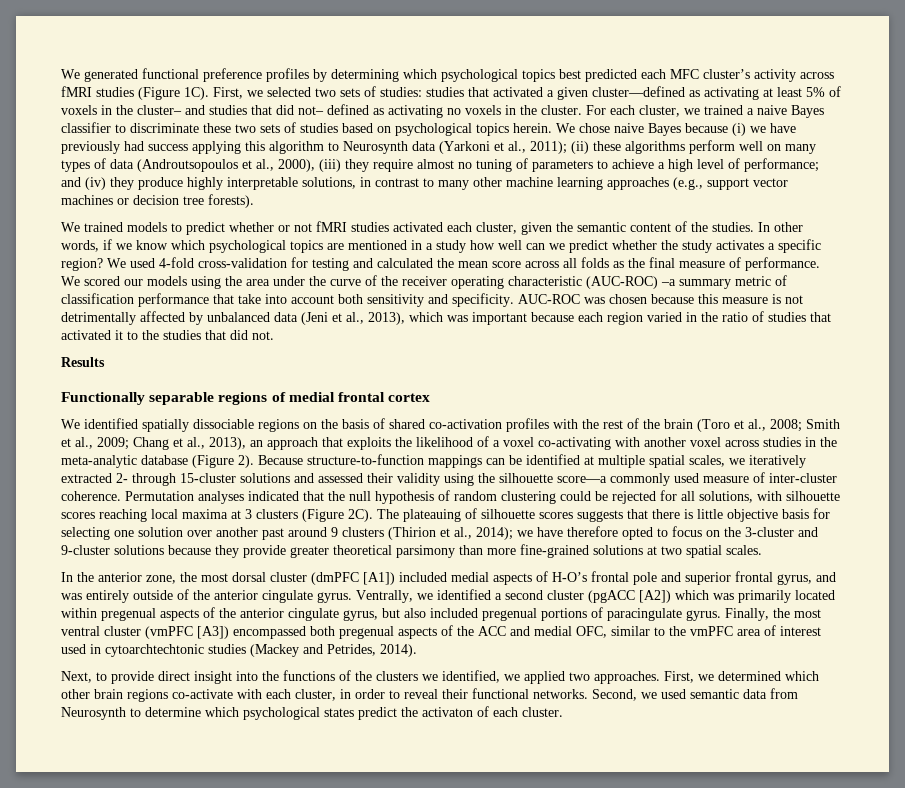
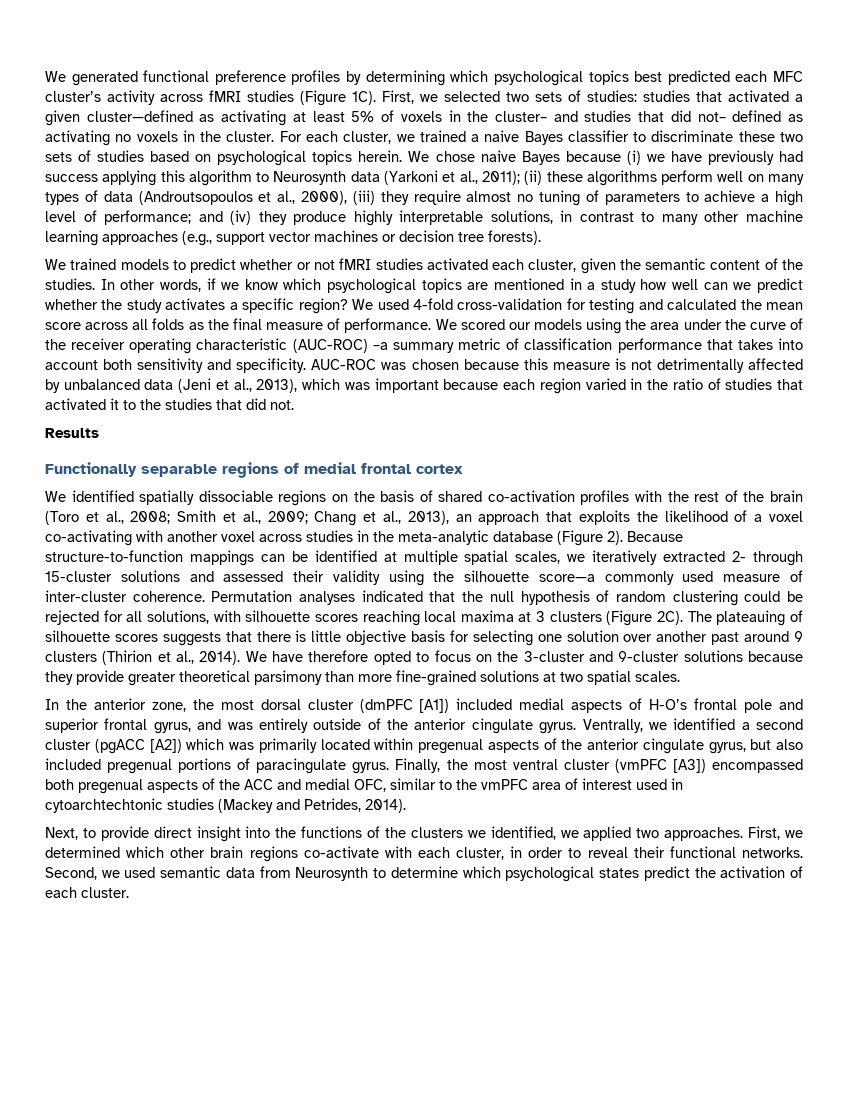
- We scored our models using the area under the curve of the receiver operating characteristic (AUC-ROC) –a summary metric of classification performance that take into account both sensitivity and specificity.
+ We scored our models using the area under the curve of the receiver operating characteristic (AUC-ROC) –a summary metric of classification performance that takes into account both sensitivity and specificity.
- The plateauing of silhouette scores suggests that there is little objective basis for selecting one solution over another past around 9 clusters (Thirion et al., 2014); we have therefore opted to focus on the 3-cluster and 9-cluster solutions because they provide greater theoretical parsimony than more fine-grained solutions at two spatial scales.
+ The plateauing of silhouette scores suggests that there is little objective basis for selecting one solution over another past around 9 clusters (Thirion et al., 2014). We have therefore opted to focus on the 3-cluster and 9-cluster solutions because they provide greater theoretical parsimony than more fine-grained solutions at two spatial scales.
- Second, we used semantic data from Neurosynth to determine which psychological states predict the activaton of each cluster.
+ Second, we used semantic data from Neurosynth to determine which psychological states predict the activation of each cluster.

